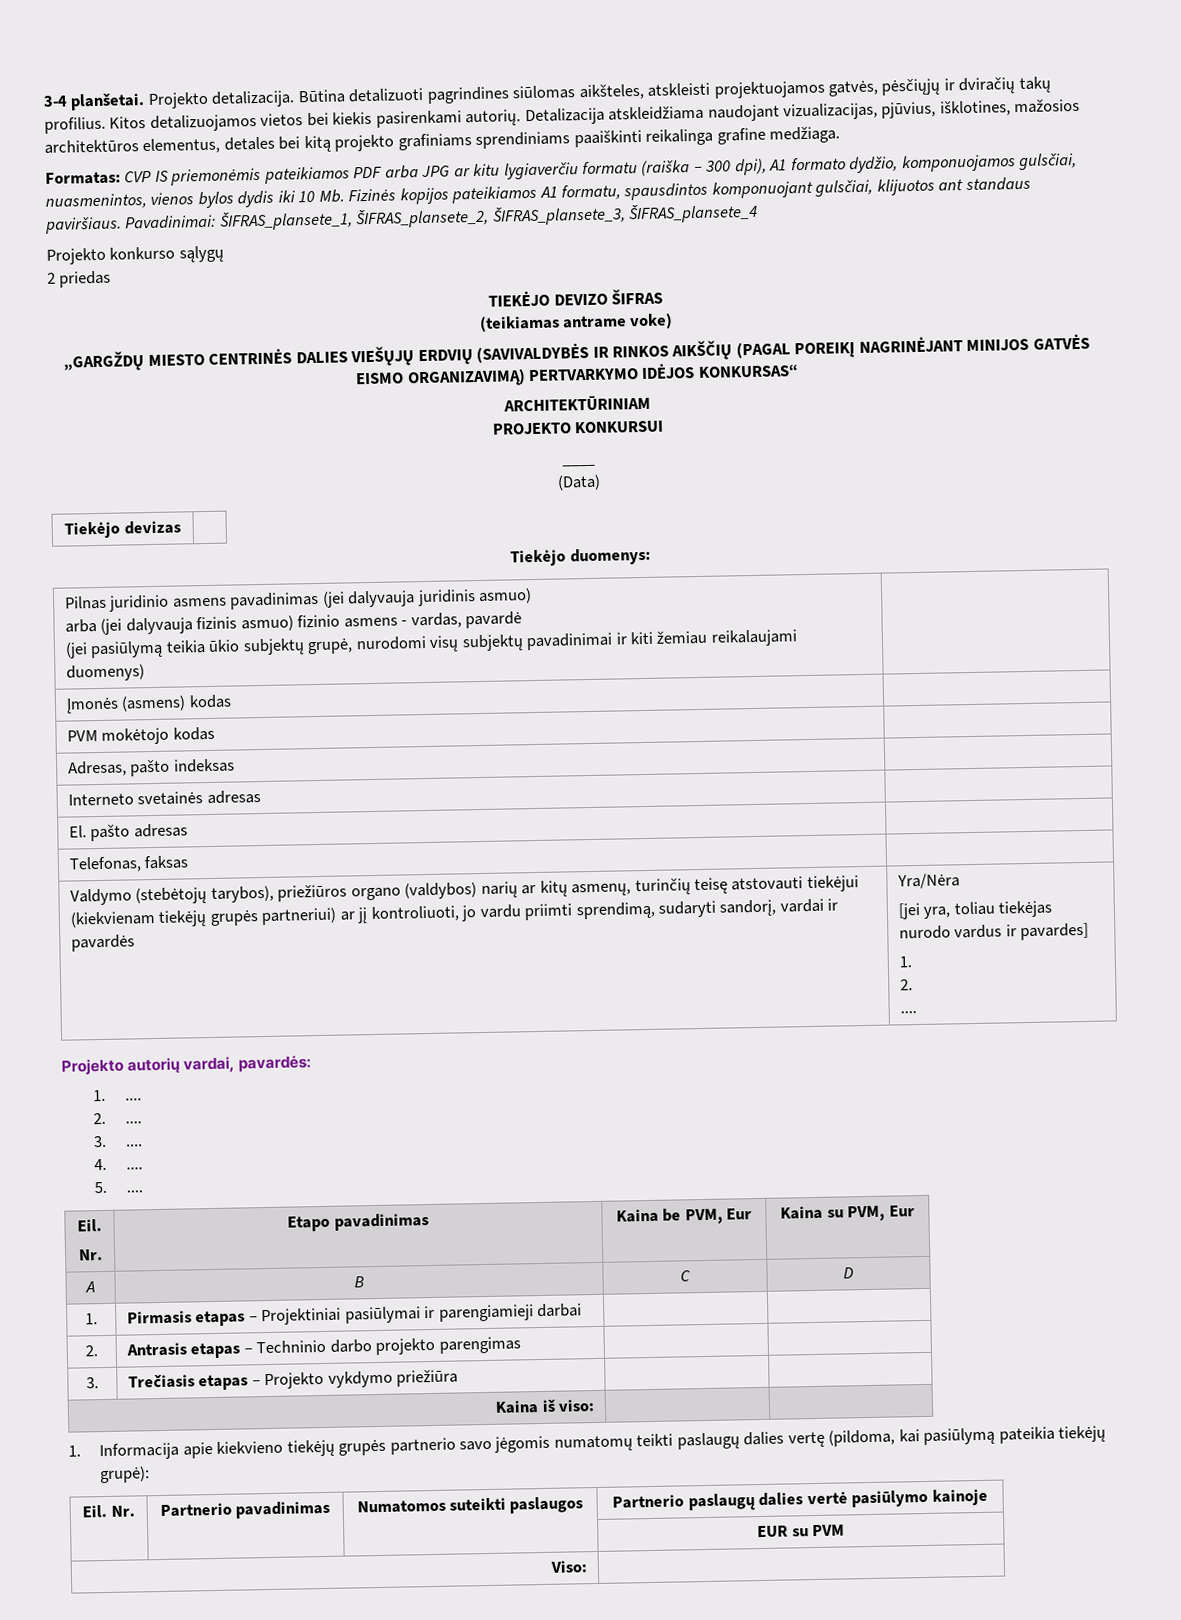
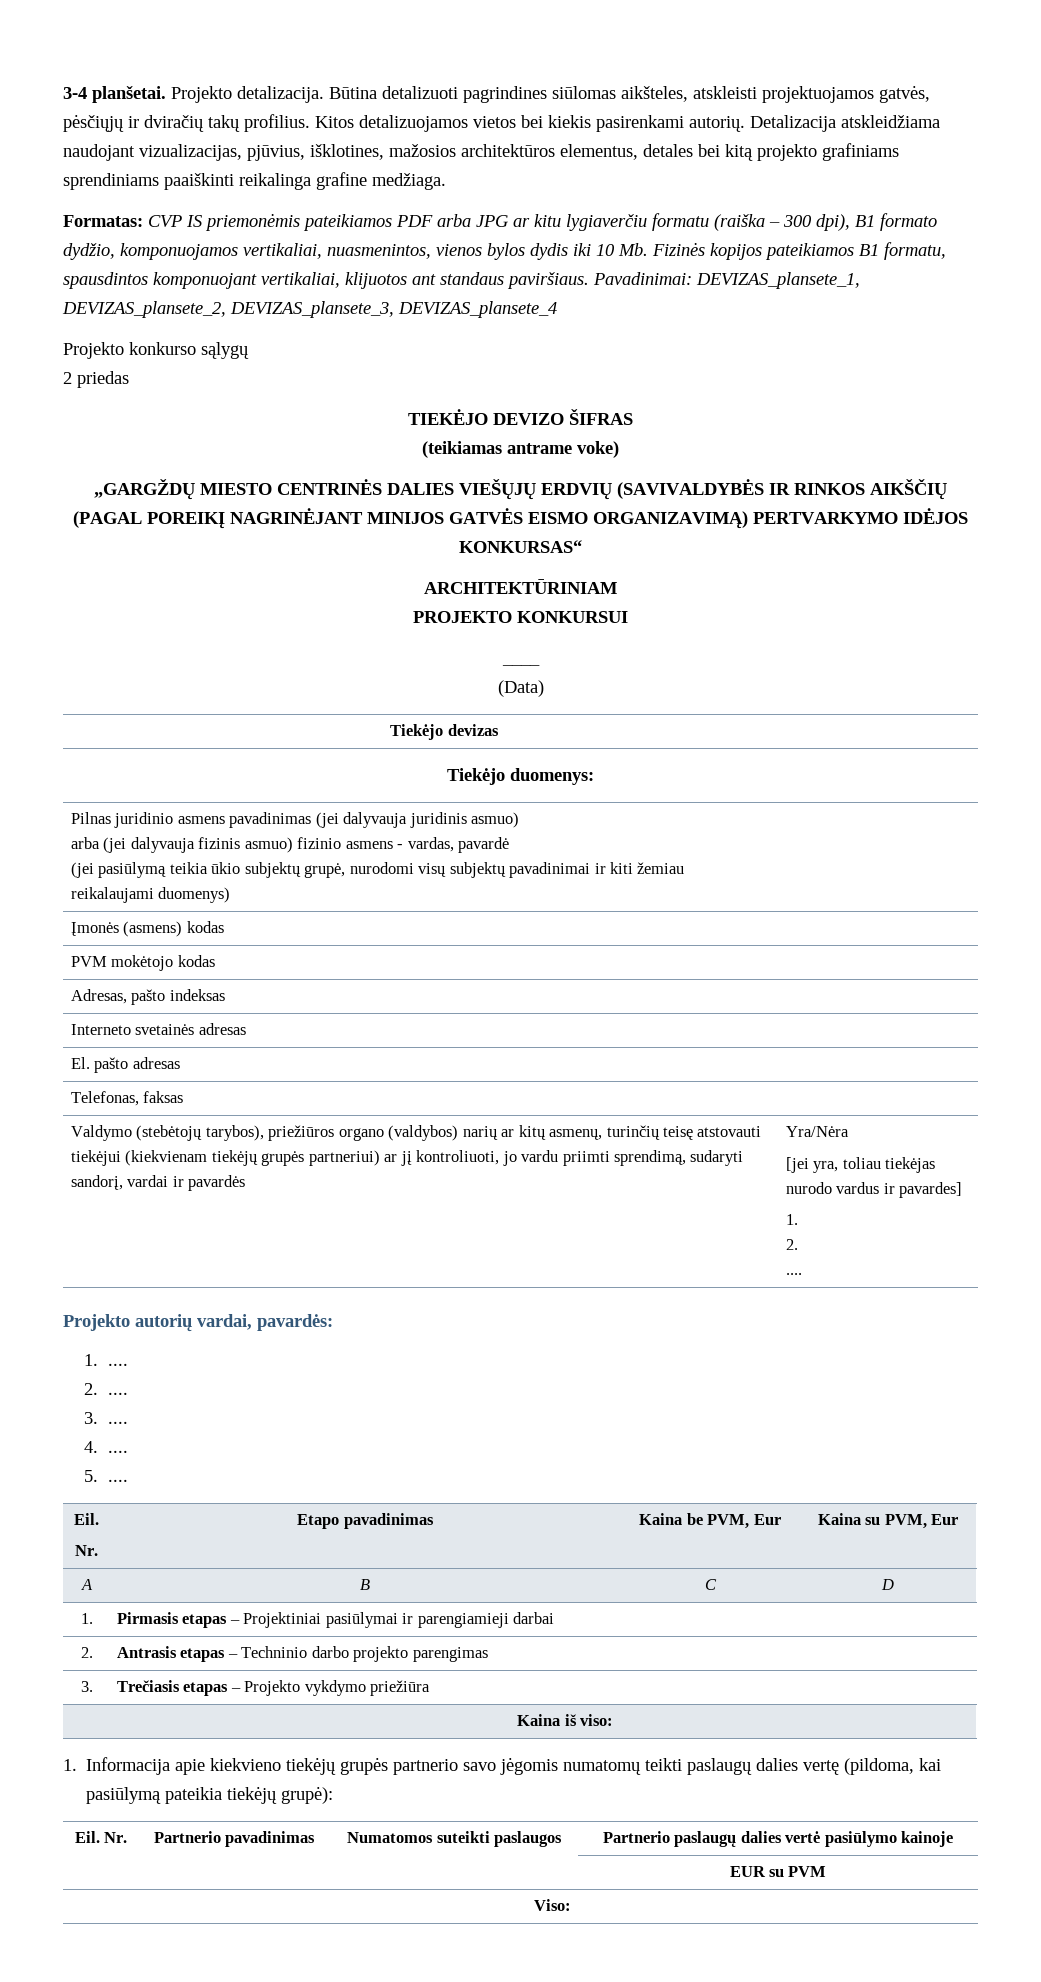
- Formatas: CVP IS priemonėmis pateikiamos PDF arba JPG ar kitu lygiaverčiu formatu (raiška – 300 dpi), A1 formato dydžio, komponuojamos gulsčiai, nuasmenintos, vienos bylos dydis iki 10 Mb. Fizinės kopijos pateikiamos A1 formatu, spausdintos komponuojant gulsčiai, klijuotos ant standaus paviršiaus.
+ Formatas: CVP IS priemonėmis pateikiamos PDF arba JPG ar kitu lygiaverčiu formatu (raiška – 300 dpi), B1 formato dydžio, komponuojamos vertikaliai, nuasmenintos, vienos bylos dydis iki 10 Mb. Fizinės kopijos pateikiamos B1 formatu, spausdintos komponuojant vertikaliai, klijuotos ant standaus paviršiaus.
- Pavadinimai: ŠIFRAS_plansete_1, ŠIFRAS_plansete_2, ŠIFRAS_plansete_3, ŠIFRAS_plansete_4
+ Pavadinimai: DEVIZAS_plansete_1, DEVIZAS_plansete_2, DEVIZAS_plansete_3, DEVIZAS_plansete_4

